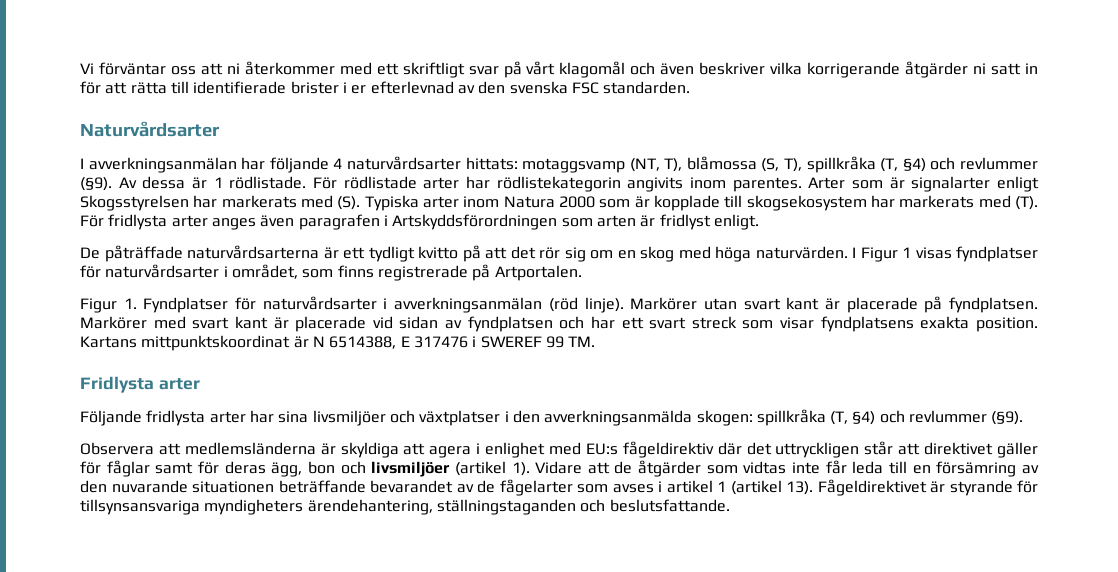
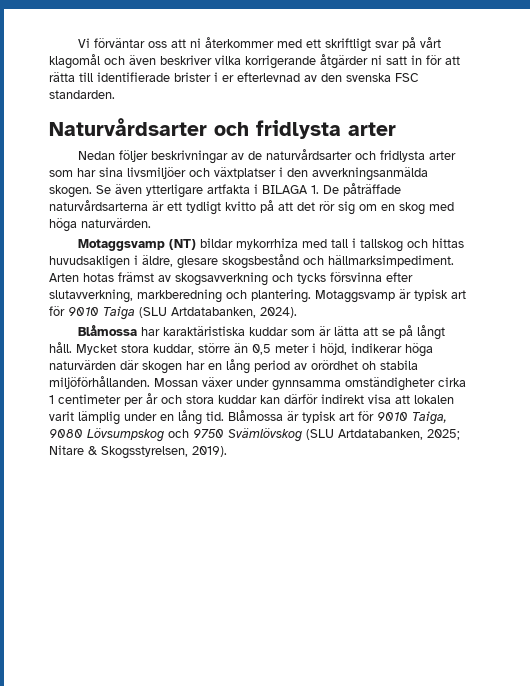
- Naturvårdsarter
- I avverkningsanmälan har följande 4 naturvårdsarter hittats: motaggsvamp (NT, T), blåmossa (S, T), spillkråka (T, §4) och revlummer (§9). Av dessa är 1 rödlistade. För rödlistade arter har rödlistekategorin angivits inom parentes. Arter som är signalarter enligt Skogsstyrelsen har markerats med (S). Typiska arter inom Natura 2000 som är kopplade till skogsekosystem har markerats med (T). För fridlysta arter anges även paragrafen i Artskyddsförordningen som arten är fridlyst enligt.
- De påträffade naturvårdsarterna är ett tydligt kvitto på att det rör sig om en skog med höga naturvärden. I Figur 1 visas fyndplatser för naturvårdsarter i området, som finns registrerade på Artportalen.
- Figur 1. Fyndplatser för naturvårdsarter i avverkningsanmälan (röd linje). Markörer utan svart kant är placerade på fyndplatsen. Markörer med svart kant är placerade vid sidan av fyndplatsen och har ett svart streck som visar fyndplatsens exakta position. Kartans mittpunktskoordinat är N 6514388, E 317476 i SWEREF 99 TM.
- Fridlysta arter
- Följande fridlysta arter har sina livsmiljöer och växtplatser i den avverkningsanmälda skogen: spillkråka (T, §4) och revlummer (§9).
- Observera att medlemsländerna är skyldiga att agera i enlighet med EU:s fågeldirektiv där det uttryckligen står att direktivet gäller för fåglar samt för deras ägg, bon och livsmiljöer (artikel 1). Vidare att de åtgärder som vidtas inte får leda till en försämring av den nuvarande situationen beträffande bevarandet av de fågelarter som avses i artikel 1 (artikel 13). Fågeldirektivet är styrande för tillsynsansvariga myndigheters ärendehantering, ställningstaganden och beslutsfattande.
+ Naturvårdsarter och fridlysta arter
+ Nedan följer beskrivningar av de naturvårdsarter och fridlysta arter som har sina livsmiljöer och växtplatser i den avverkningsanmälda skogen. Se även ytterligare artfakta i BILAGA 1. De påträffade naturvårdsarterna är ett tydligt kvitto på att det rör sig om en skog med höga naturvärden.
+ Motaggsvamp (NT) bildar mykorrhiza med tall i tallskog och hittas huvudsakligen i äldre, glesare skogsbestånd och hällmarksimpediment. Arten hotas främst av skogsavverkning och tycks försvinna efter slutavverkning, markberedning och plantering. Motaggsvamp är typisk art för 9010 Taiga (SLU Artdatabanken, 2024).
+ Blåmossa har karaktäristiska kuddar som är lätta att se på långt håll. Mycket stora kuddar, större än 0,5 meter i höjd, indikerar höga naturvärden där skogen har en lång period av orördhet oh stabila miljöförhållanden. Mossan växer under gynnsamma omständigheter cirka 1 centimeter per år och stora kuddar kan därför indirekt visa att lokalen varit lämplig under en lång tid. Blåmossa är typisk art för 9010 Taiga, 9080 Lövsumpskog och 9750 Svämlövskog (SLU Artdatabanken, 2025; Nitare & Skogsstyrelsen, 2019).

